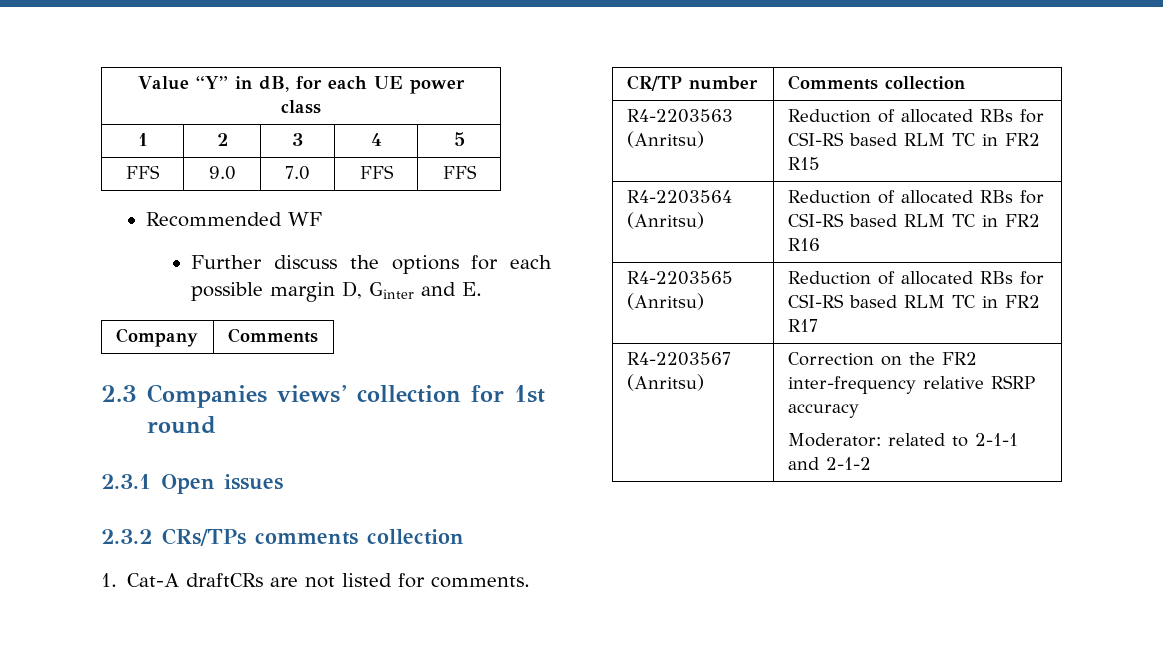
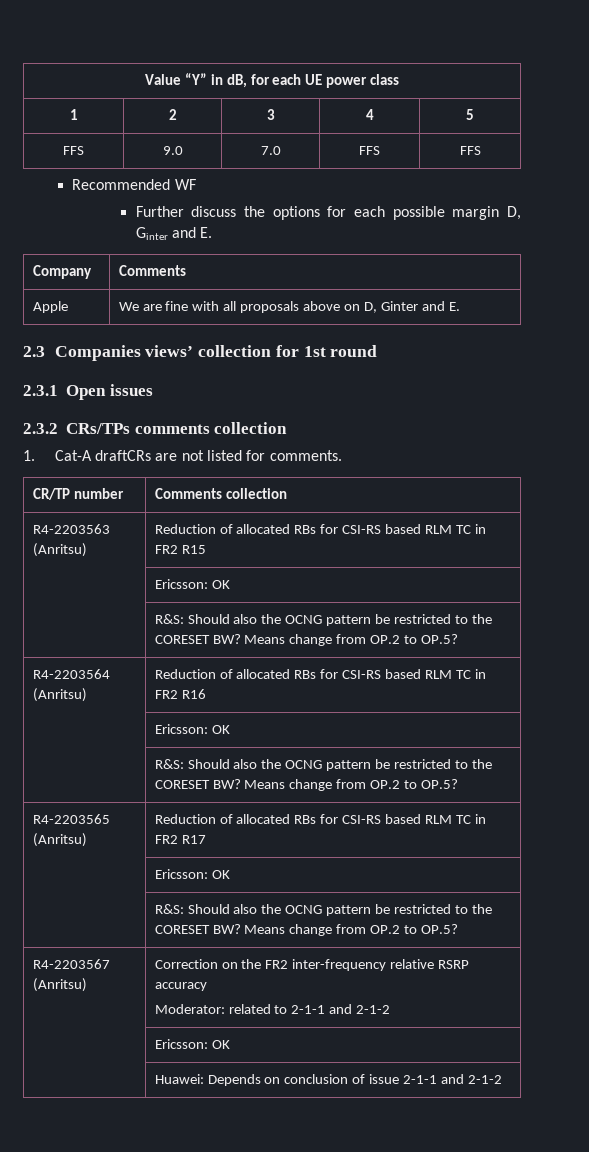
+ Apple | We are fine with all proposals above on D, Ginter and E.
  R4-2203563 (Anritsu) | Reduction of allocated RBs for CSI-RS based RLM TC in FR2 R15
+ | Ericsson: OK
+ | R&S: Should also the OCNG pattern be restricted to the CORESET BW? Means change from OP.2 to OP.5?
  R4-2203564 (Anritsu) | Reduction of allocated RBs for CSI-RS based RLM TC in FR2 R16
+ | Ericsson: OK
+ | R&S: Should also the OCNG pattern be restricted to the CORESET BW? Means change from OP.2 to OP.5?
  R4-2203565 (Anritsu) | Reduction of allocated RBs for CSI-RS based RLM TC in FR2 R17
+ | Ericsson: OK
+ | R&S: Should also the OCNG pattern be restricted to the CORESET BW? Means change from OP.2 to OP.5?
  R4-2203567 (Anritsu) | Correction on the FR2 inter-frequency relative RSRP accuracy
  Moderator: related to 2-1-1 and 2-1-2
+ | Ericsson: OK
+ | Huawei: Depends on conclusion of issue 2-1-1 and 2-1-2

